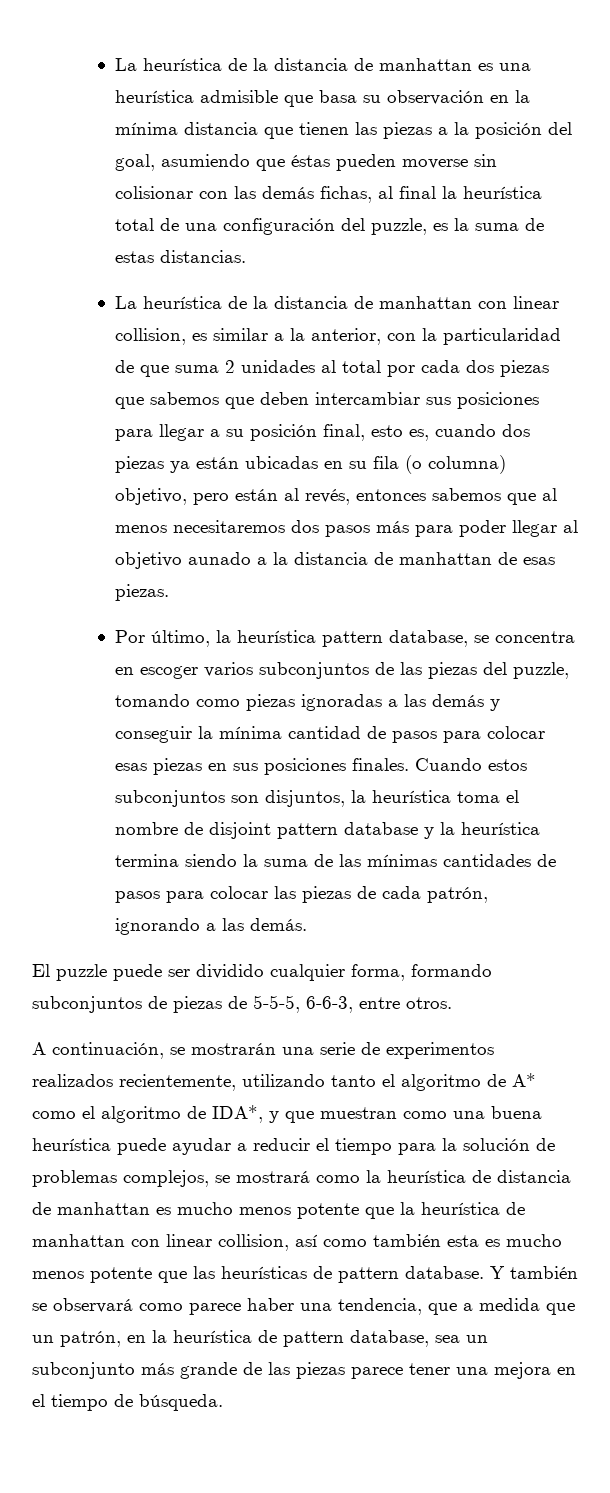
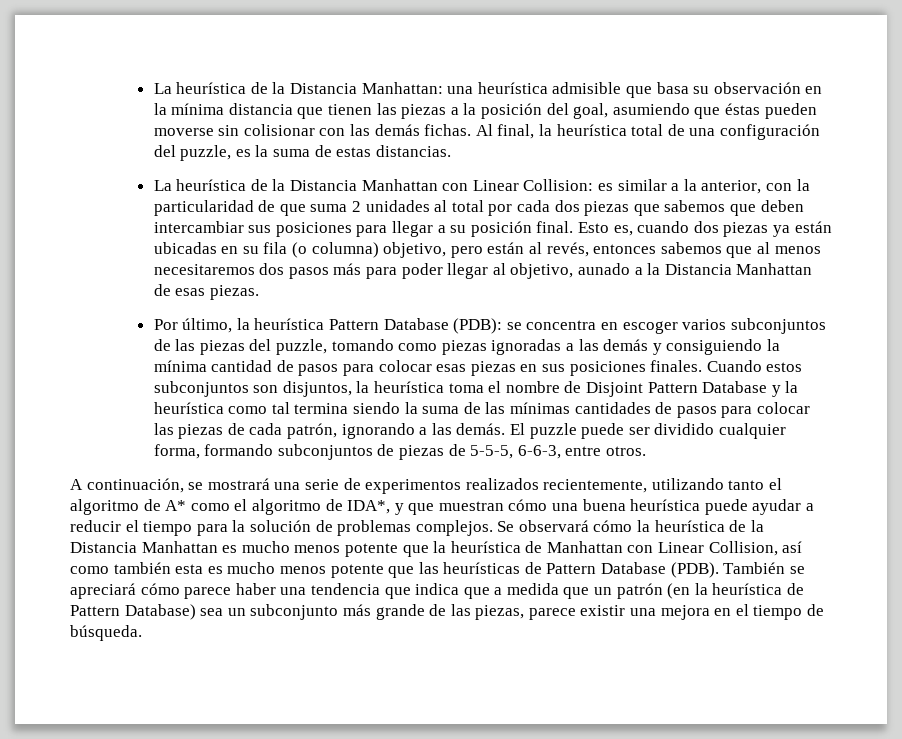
- La heurística de la distancia de manhattan es una heurística admisible que basa su observación en la mínima distancia que tienen las piezas a la posición del goal, asumiendo que éstas pueden moverse sin colisionar con las demás fichas, al final la heurística total de una configuración del puzzle, es la suma de estas distancias.
+ La heurística de la Distancia Manhattan: una heurística admisible que basa su observación en la mínima distancia que tienen las piezas a la posición del goal, asumiendo que éstas pueden moverse sin colisionar con las demás fichas. Al final, la heurística total de una configuración del puzzle, es la suma de estas distancias.
- La heurística de la distancia de manhattan con linear collision, es similar a la anterior, con la particularidad de que suma 2 unidades al total por cada dos piezas que sabemos que deben intercambiar sus posiciones para llegar a su posición final, esto es, cuando dos piezas ya están ubicadas en su fila (o columna) objetivo, pero están al revés, entonces sabemos que al menos necesitaremos dos pasos más para poder llegar al objetivo aunado a la distancia de manhattan de esas piezas.
+ La heurística de la Distancia Manhattan con Linear Collision: es similar a la anterior, con la particularidad de que suma 2 unidades al total por cada dos piezas que sabemos que deben intercambiar sus posiciones para llegar a su posición final. Esto es, cuando dos piezas ya están ubicadas en su fila (o columna) objetivo, pero están al revés, entonces sabemos que al menos necesitaremos dos pasos más para poder llegar al objetivo, aunado a la Distancia Manhattan de esas piezas.
- Por último, la heurística pattern database, se concentra en escoger varios subconjuntos de las piezas del puzzle, tomando como piezas ignoradas a las demás y conseguir la mínima cantidad de pasos para colocar esas piezas en sus posiciones finales.
+ Por último, la heurística Pattern Database (PDB): se concentra en escoger varios subconjuntos de las piezas del puzzle, tomando como piezas ignoradas a las demás y consiguiendo la mínima cantidad de pasos para colocar esas piezas en sus posiciones finales.
- Cuando estos subconjuntos son disjuntos, la heurística toma el nombre de disjoint pattern database y la heurística termina siendo la suma de las mínimas cantidades de pasos para colocar las piezas de cada patrón, ignorando a las demás.
- El puzzle puede ser dividido cualquier forma, formando subconjuntos de piezas de 5-5-5, 6-6-3, entre otros.
+ Cuando estos subconjuntos son disjuntos, la heurística toma el nombre de Disjoint Pattern Database y la heurística como tal termina siendo la suma de las mínimas cantidades de pasos para colocar las piezas de cada patrón, ignorando a las demás. El puzzle puede ser dividido cualquier forma, formando subconjuntos de piezas de 5-5-5, 6-6-3, entre otros.
- A continuación, se mostrarán una serie de experimentos realizados recientemente, utilizando tanto el algoritmo de A* como el algoritmo de IDA*, y que muestran como una buena heurística puede ayudar a reducir el tiempo para la solución de problemas complejos, se mostrará como la heurística de distancia de manhattan es mucho menos potente que la heurística de manhattan con linear collision, así como también esta es mucho menos potente que las heurísticas de pattern database. Y también se observará como parece haber una tendencia, que a medida que un patrón, en la heurística de pattern database, sea un subconjunto más grande de las piezas parece tener una mejora en el tiempo de búsqueda.
+ A continuación, se mostrará una serie de experimentos realizados recientemente, utilizando tanto el algoritmo de A* como el algoritmo de IDA*, y que muestran cómo una buena heurística puede ayudar a reducir el tiempo para la solución de problemas complejos. Se observará cómo la heurística de la Distancia Manhattan es mucho menos potente que la heurística de Manhattan con Linear Collision, así como también esta es mucho menos potente que las heurísticas de Pattern Database (PDB). También se apreciará cómo parece haber una tendencia que indica que a medida que un patrón (en la heurística de Pattern Database) sea un subconjunto más grande de las piezas, parece existir una mejora en el tiempo de búsqueda.

